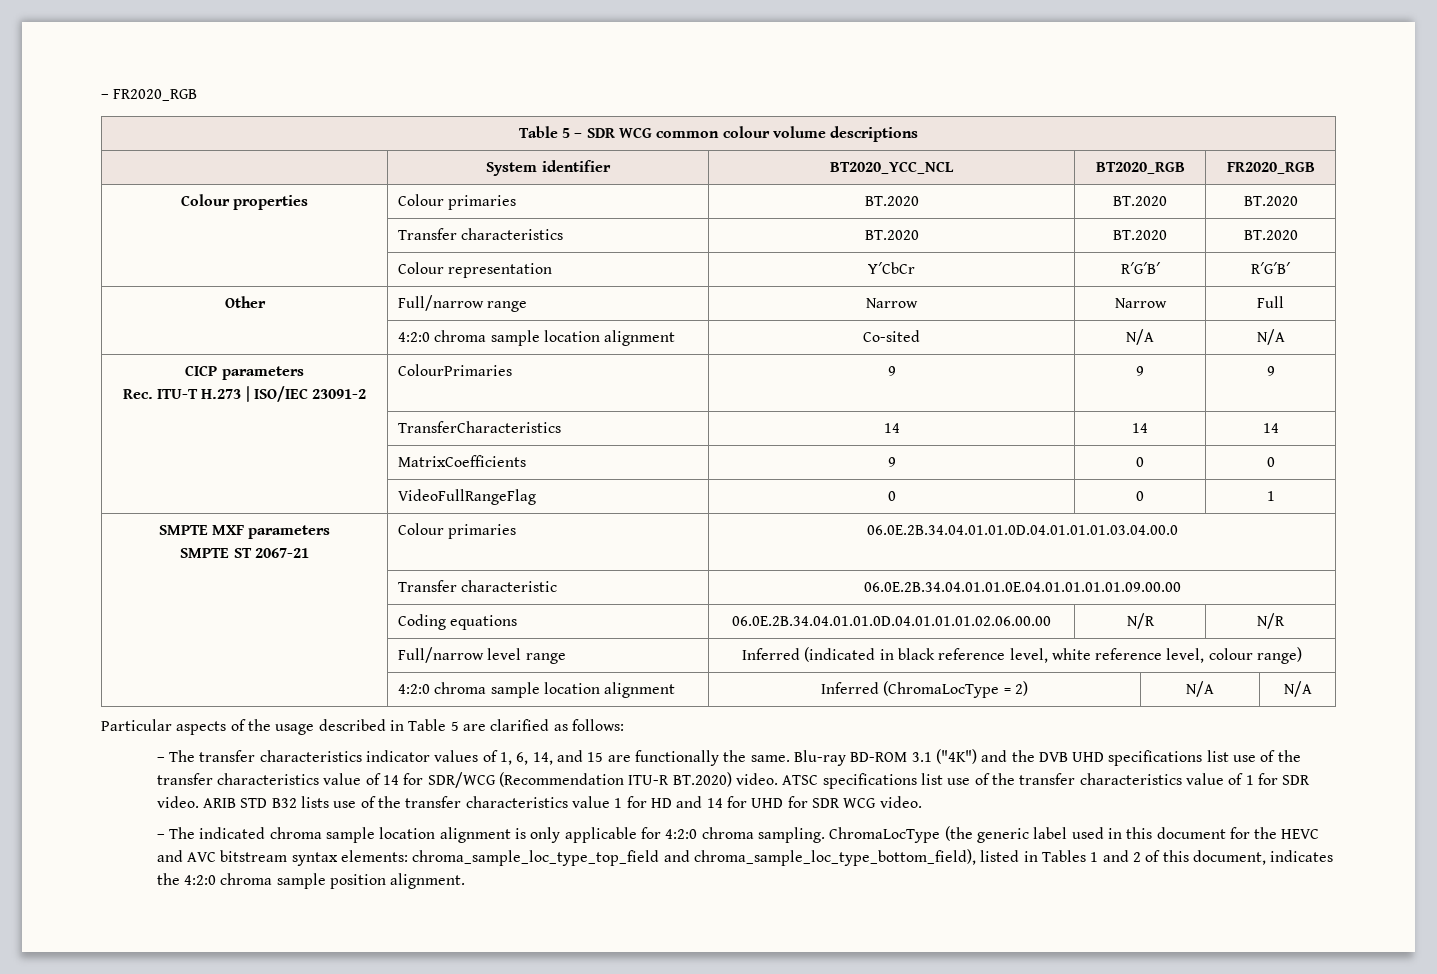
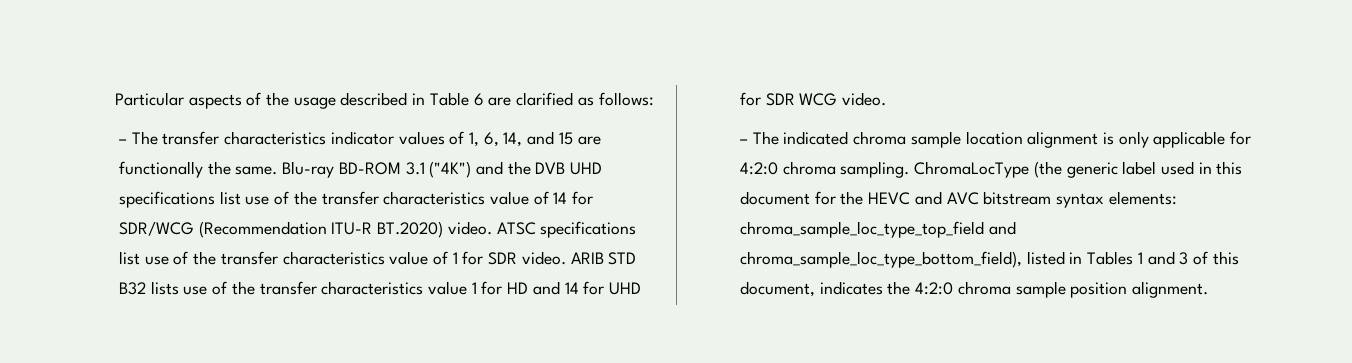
- – FR2020_RGB
- Table 5 – SDR WCG common colour volume descriptions
- | System identifier | BT2020_YCC_NCL | BT2020_RGB | FR2020_RGB
- Colour properties | Colour primaries | BT.2020 | BT.2020 | BT.2020
- | Transfer characteristics | BT.2020 | BT.2020 | BT.2020
- | Colour representation | Y′CbCr | R′G′B′ | R′G′B′
- Other | Full/narrow range | Narrow | Narrow | Full
- | 4:2:0 chroma sample location alignment | Co-sited | N/A | N/A
- CICP parameters
- Rec. ITU-T H.273 | ISO/IEC 23091-2 | ColourPrimaries | 9 | 9 | 9
- | TransferCharacteristics | 14 | 14 | 14
- | MatrixCoefficients | 9 | 0 | 0
- | VideoFullRangeFlag | 0 | 0 | 1
- SMPTE MXF parameters
- SMPTE ST 2067-21 | Colour primaries | 06.0E.2B.34.04.01.01.0D.04.01.01.01.03.04.00.0
- | Transfer characteristic | 06.0E.2B.34.04.01.01.0E.04.01.01.01.01.09.00.00
- | Coding equations | 06.0E.2B.34.04.01.01.0D.04.01.01.01.02.06.00.00 | N/R | N/R
- | Full/narrow level range | Inferred (indicated in black reference level, white reference level, colour range)
- | 4:2:0 chroma sample location alignment | Inferred (ChromaLocType = 2) | N/A | N/A
- Particular aspects of the usage described in Table 5 are clarified as follows:
+ Particular aspects of the usage described in Table 6 are clarified as follows:
- ChromaLocType (the generic label used in this document for the HEVC and AVC bitstream syntax elements: chroma_sample_loc_type_top_field and chroma_sample_loc_type_bottom_field), listed in Tables 1 and 2 of this document, indicates the 4:2:0 chroma sample position alignment.
+ ChromaLocType (the generic label used in this document for the HEVC and AVC bitstream syntax elements: chroma_sample_loc_type_top_field and chroma_sample_loc_type_bottom_field), listed in Tables 1 and 3 of this document, indicates the 4:2:0 chroma sample position alignment.

